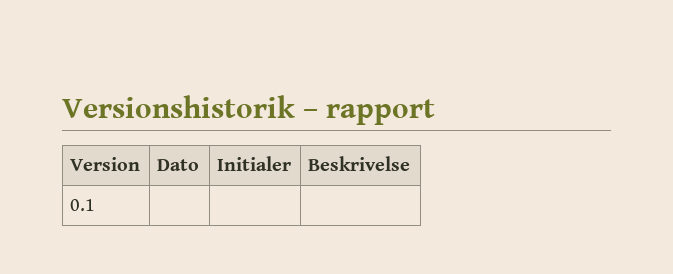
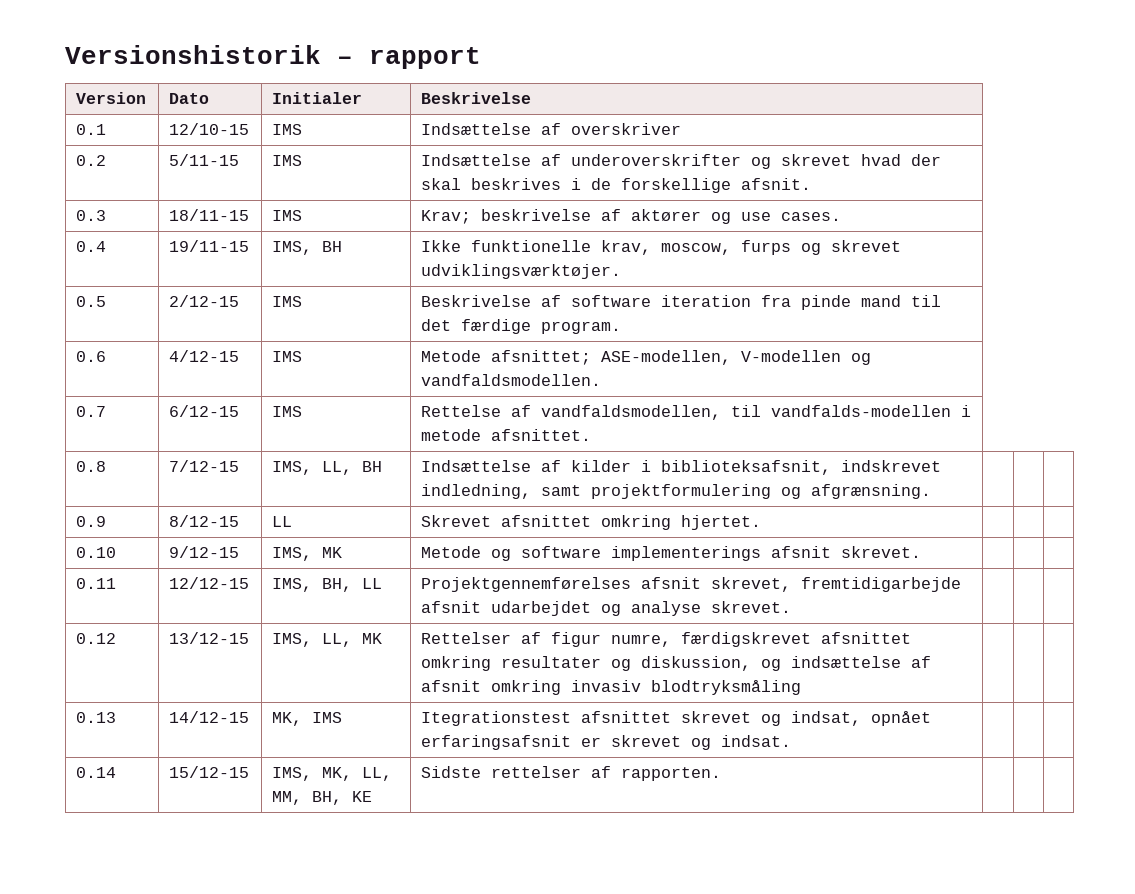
- 0.1 | | |
+ 0.1 | 12/10-15 | IMS | Indsættelse af overskriver
+ 0.2 | 5/11-15 | IMS | Indsættelse af underoverskrifter og skrevet hvad der skal beskrives i de forskellige afsnit.
+ 0.3 | 18/11-15 | IMS | Krav; beskrivelse af aktører og use cases.
+ 0.4 | 19/11-15 | IMS, BH | Ikke funktionelle krav, moscow, furps og skrevet udviklingsværktøjer.
+ 0.5 | 2/12-15 | IMS | Beskrivelse af software iteration fra pinde mand til det færdige program.
+ 0.6 | 4/12-15 | IMS | Metode afsnittet; ASE-modellen, V-modellen og vandfaldsmodellen.
+ 0.7 | 6/12-15 | IMS | Rettelse af vandfaldsmodellen, til vandfalds-modellen i metode afsnittet.
+ 0.8 | 7/12-15 | IMS, LL, BH | Indsættelse af kilder i biblioteksafsnit, indskrevet indledning, samt projektformulering og afgrænsning. | | |
+ 0.9 | 8/12-15 | LL | Skrevet afsnittet omkring hjertet. | | |
+ 0.10 | 9/12-15 | IMS, MK | Metode og software implementerings afsnit skrevet. | | |
+ 0.11 | 12/12-15 | IMS, BH, LL | Projektgennemførelses afsnit skrevet, fremtidigarbejde afsnit udarbejdet og analyse skrevet. | | |
+ 0.12 | 13/12-15 | IMS, LL, MK | Rettelser af figur numre, færdigskrevet afsnittet omkring resultater og diskussion, og indsættelse af afsnit omkring invasiv blodtryksmåling | | |
+ 0.13 | 14/12-15 | MK, IMS | Itegrationstest afsnittet skrevet og indsat, opnået erfaringsafsnit er skrevet og indsat. | | |
+ 0.14 | 15/12-15 | IMS, MK, LL, MM, BH, KE | Sidste rettelser af rapporten. | | |

